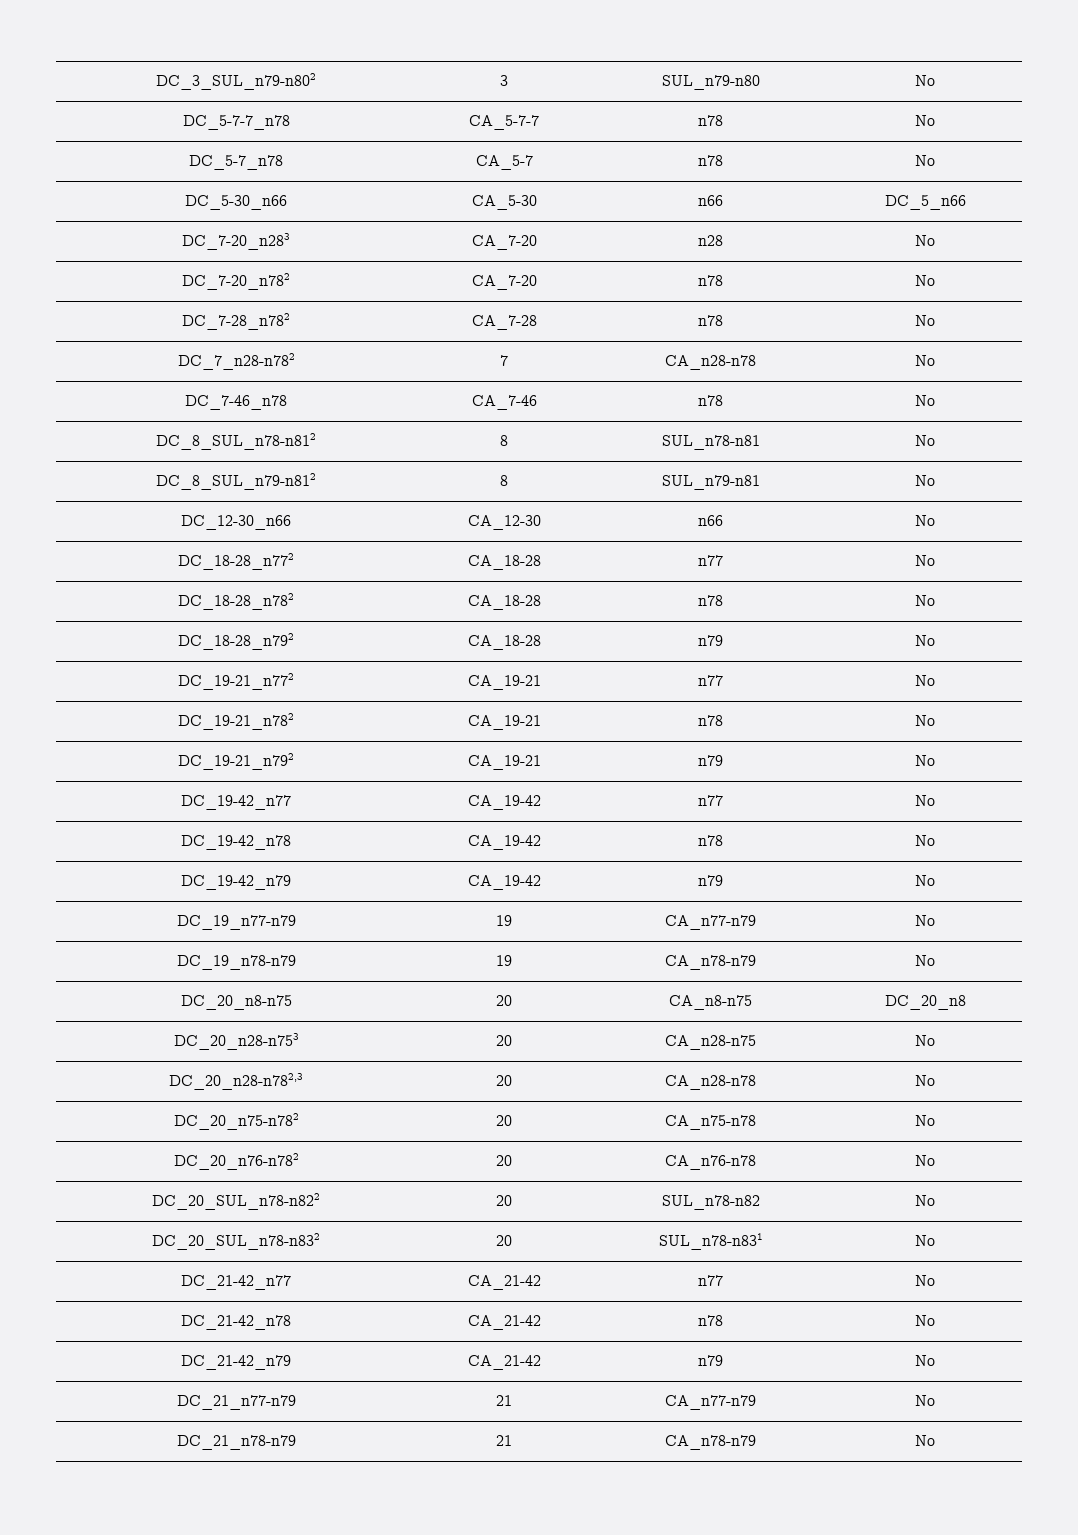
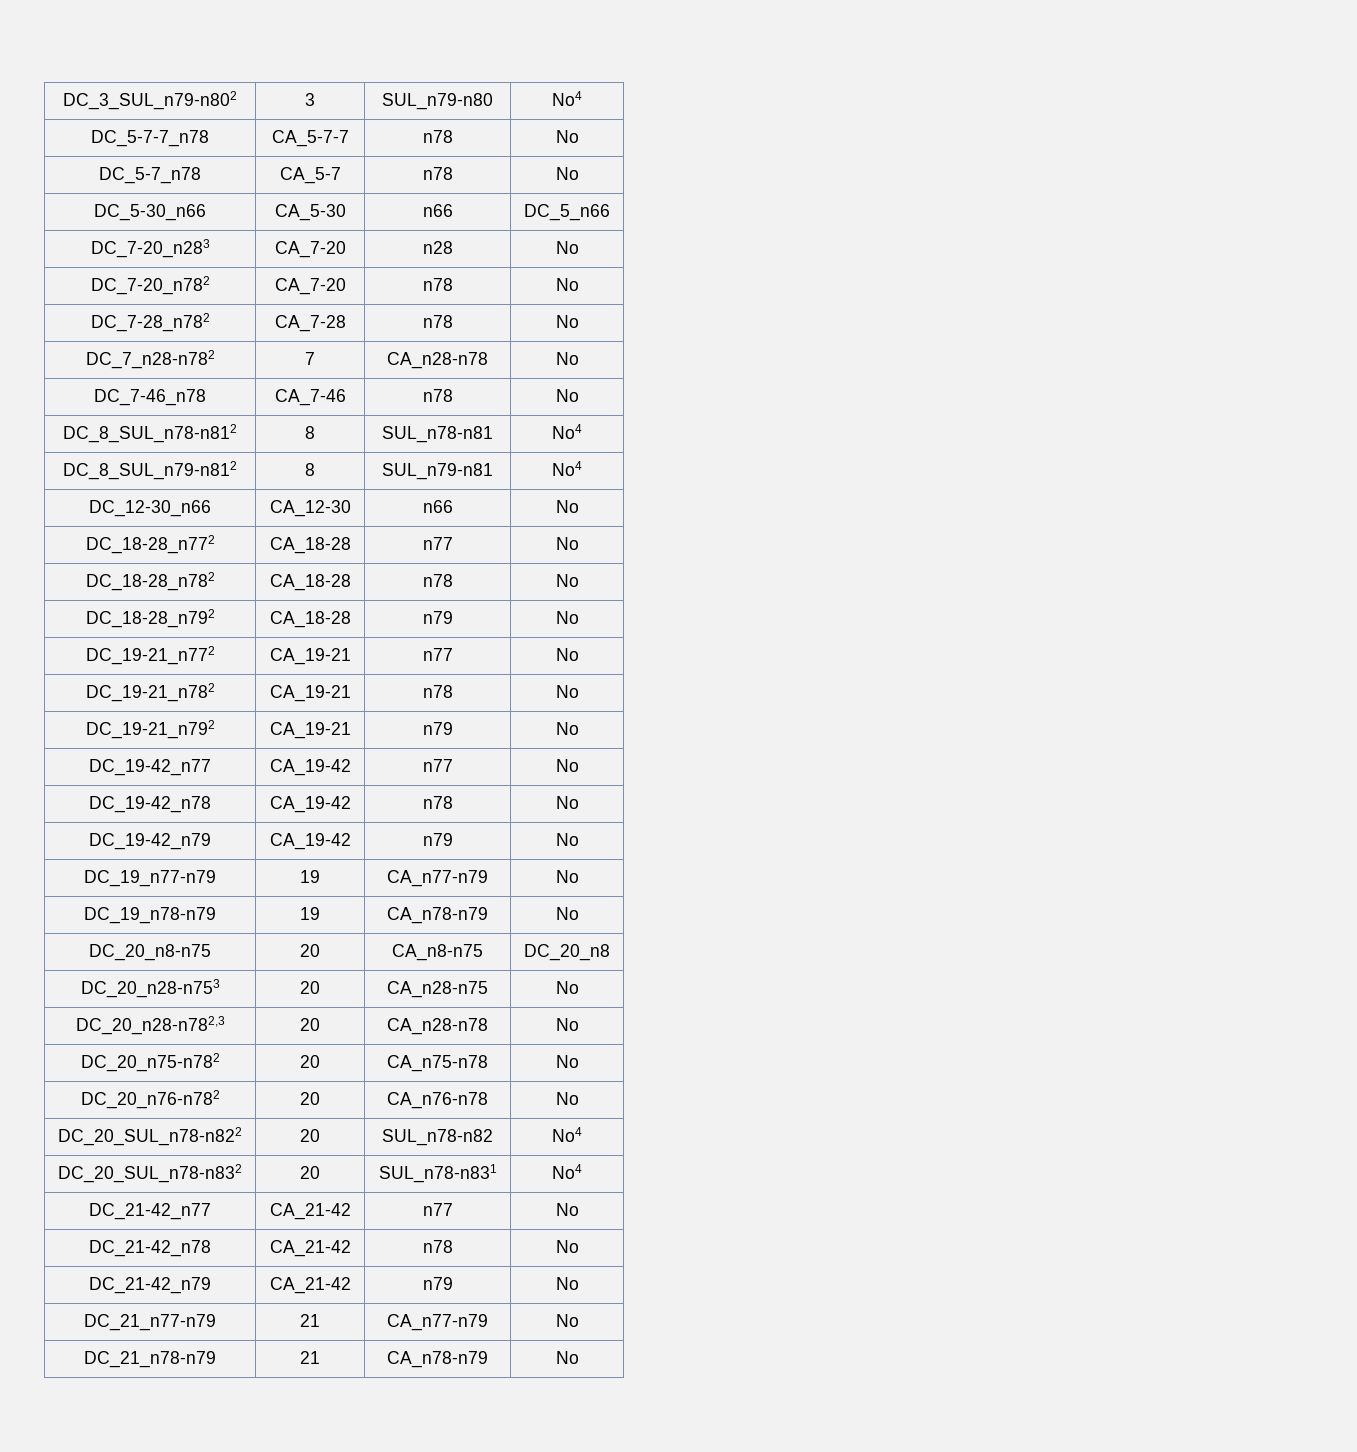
- DC_3_SUL_n79-n802 | 3 | SUL_n79-n80 | No
+ DC_3_SUL_n79-n802 | 3 | SUL_n79-n80 | No4
- DC_8_SUL_n78-n812 | 8 | SUL_n78-n81 | No
+ DC_8_SUL_n78-n812 | 8 | SUL_n78-n81 | No4
- DC_8_SUL_n79-n812 | 8 | SUL_n79-n81 | No
+ DC_8_SUL_n79-n812 | 8 | SUL_n79-n81 | No4
- DC_20_SUL_n78-n822 | 20 | SUL_n78-n82 | No
+ DC_20_SUL_n78-n822 | 20 | SUL_n78-n82 | No4
- DC_20_SUL_n78-n832 | 20 | SUL_n78-n831 | No
+ DC_20_SUL_n78-n832 | 20 | SUL_n78-n831 | No4

